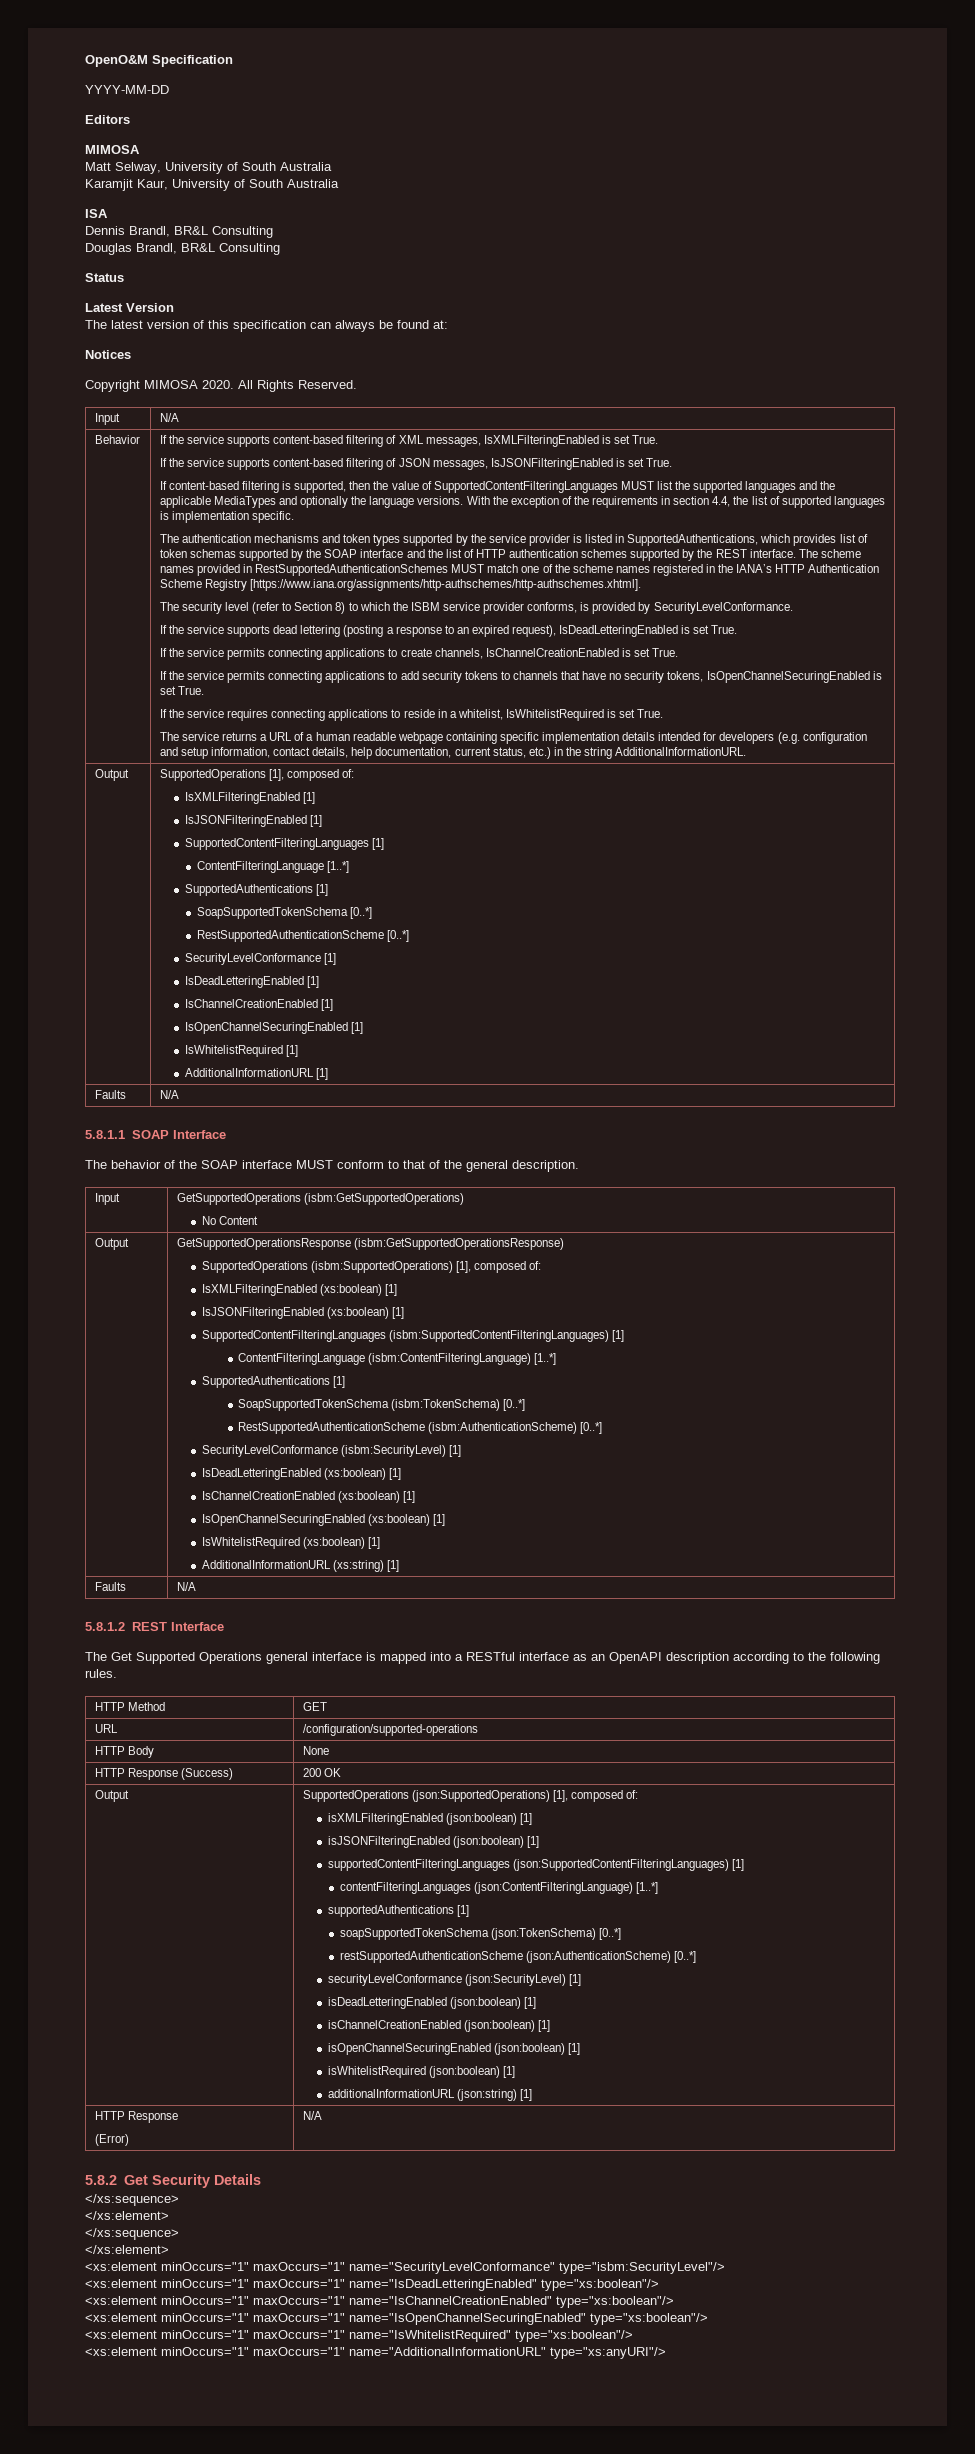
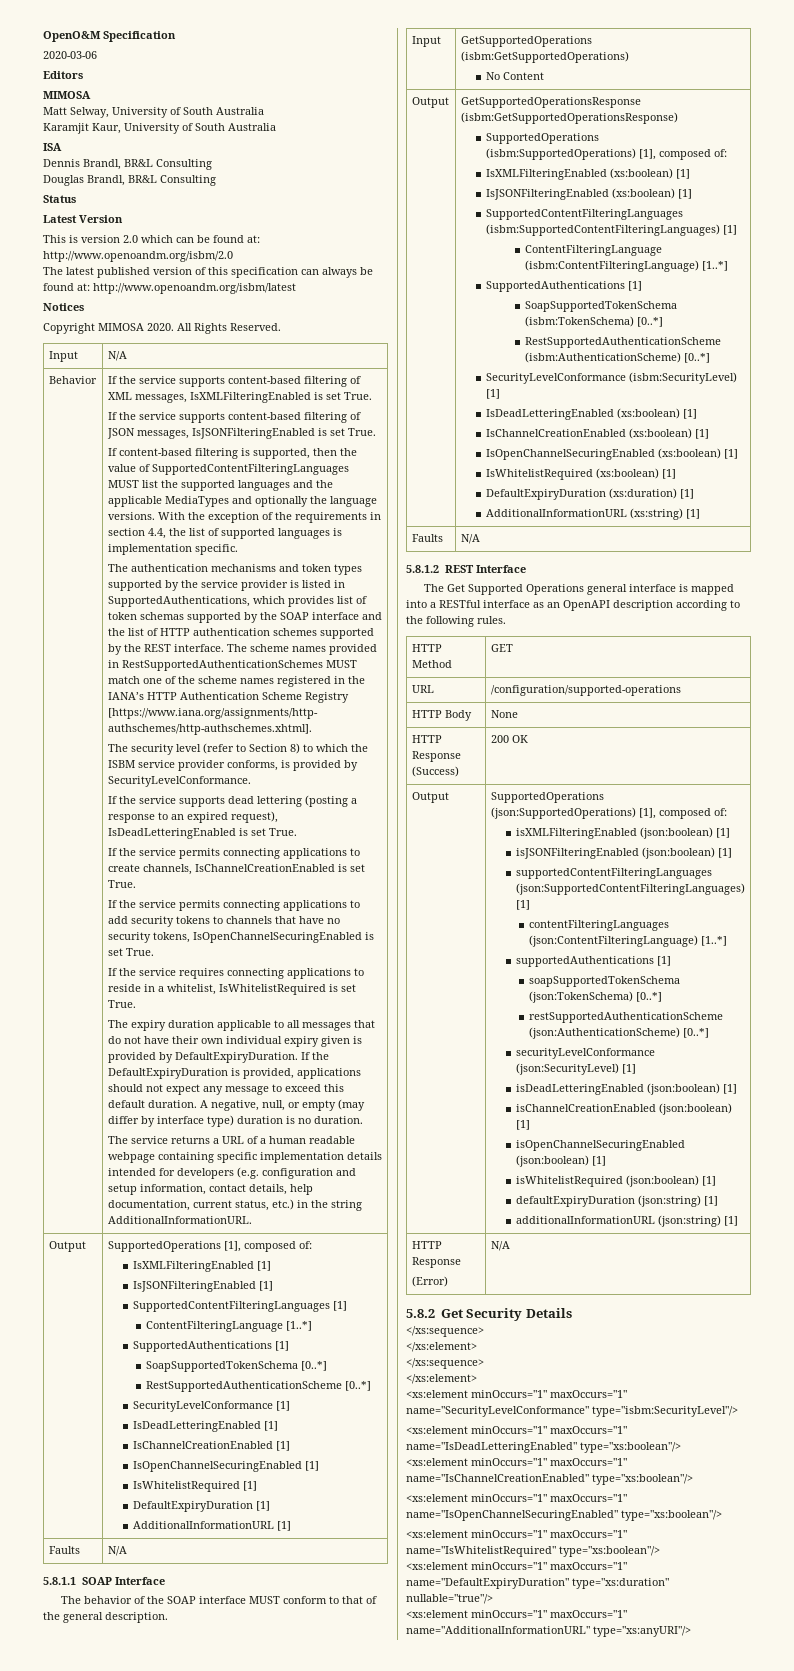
- YYYY-MM-DD
+ 2020-03-06
+ This is version 2.0 which can be found at: http://www.openoandm.org/isbm/2.0
- The latest version of this specification can always be found at:
+ The latest published version of this specification can always be found at: http://www.openoandm.org/isbm/latest
+ The expiry duration applicable to all messages that do not have their own individual expiry given is provided by DefaultExpiryDuration. If the DefaultExpiryDuration is provided, applications should not expect any message to exceed this default duration. A negative, null, or empty (may differ by interface type) duration is no duration.
  Output | SupportedOperations [1], composed of:
  IsXMLFilteringEnabled [1]
  IsJSONFilteringEnabled [1]
  SupportedContentFilteringLanguages [1]
  ContentFilteringLanguage [1..*]
  SupportedAuthentications [1]
  SoapSupportedTokenSchema [0..*]
  RestSupportedAuthenticationScheme [0..*]
  SecurityLevelConformance [1]
  IsDeadLetteringEnabled [1]
  IsChannelCreationEnabled [1]
  IsOpenChannelSecuringEnabled [1]
  IsWhitelistRequired [1]
+ DefaultExpiryDuration [1]
+ DefaultExpiryDuration (xs:duration) [1]
+ defaultExpiryDuration (json:string) [1]
+ <xs:element minOccurs="1" maxOccurs="1" name="DefaultExpiryDuration" type="xs:duration" nullable="true"/>

